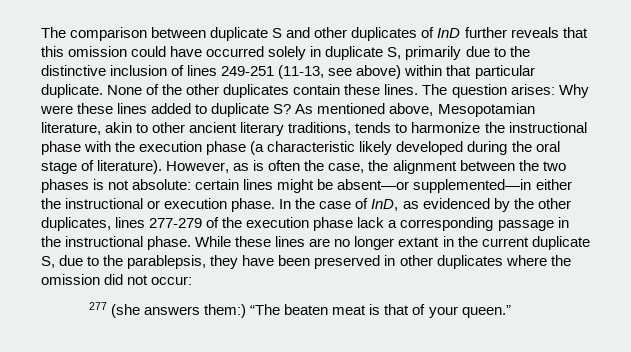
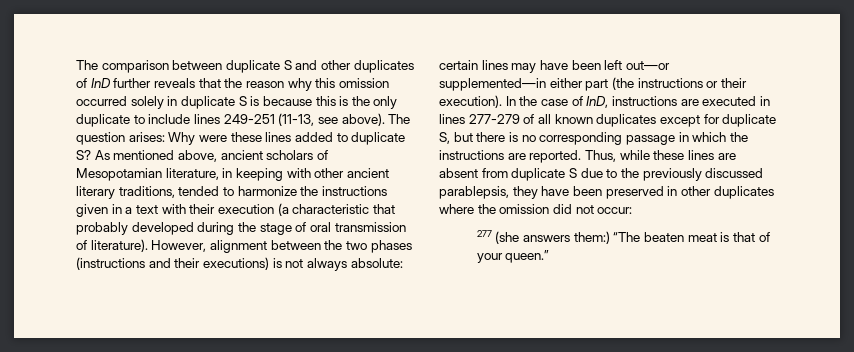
- The comparison between duplicate S and other duplicates of InD further reveals that this omission could have occurred solely in duplicate S, primarily due to the distinctive inclusion of lines 249-251 (11-13, see above) within that particular duplicate. None of the other duplicates contain these lines.
+ The comparison between duplicate S and other duplicates of InD further reveals that the reason why this omission occurred solely in duplicate S is because this is the only duplicate to include lines 249-251 (11-13, see above).
- As mentioned above, Mesopotamian literature, akin to other ancient literary traditions, tends to harmonize the instructional phase with the execution phase (a characteristic likely developed during the oral stage of literature). However, as is often the case, the alignment between the two phases is not absolute: certain lines might be absent—or supplemented—in either the instructional or execution phase.
+ As mentioned above, ancient scholars of Mesopotamian literature, in keeping with other ancient literary traditions, tended to harmonize the instructions given in a text with their execution (a characteristic that probably developed during the stage of oral transmission of literature). However, alignment between the two phases (instructions and their executions) is not always absolute: certain lines may have been left out—or supplemented—in either part (the instructions or their execution).
- In the case of InD, as evidenced by the other duplicates, lines 277-279 of the execution phase lack a corresponding passage in the instructional phase. While these lines are no longer extant in the current duplicate S, due to the parablepsis, they have been preserved in other duplicates where the omission did not occur:
+ In the case of InD, instructions are executed in lines 277-279 of all known duplicates except for duplicate S, but there is no corresponding passage in which the instructions are reported. Thus, while these lines are absent from duplicate S due to the previously discussed parablepsis, they have been preserved in other duplicates where the omission did not occur:

